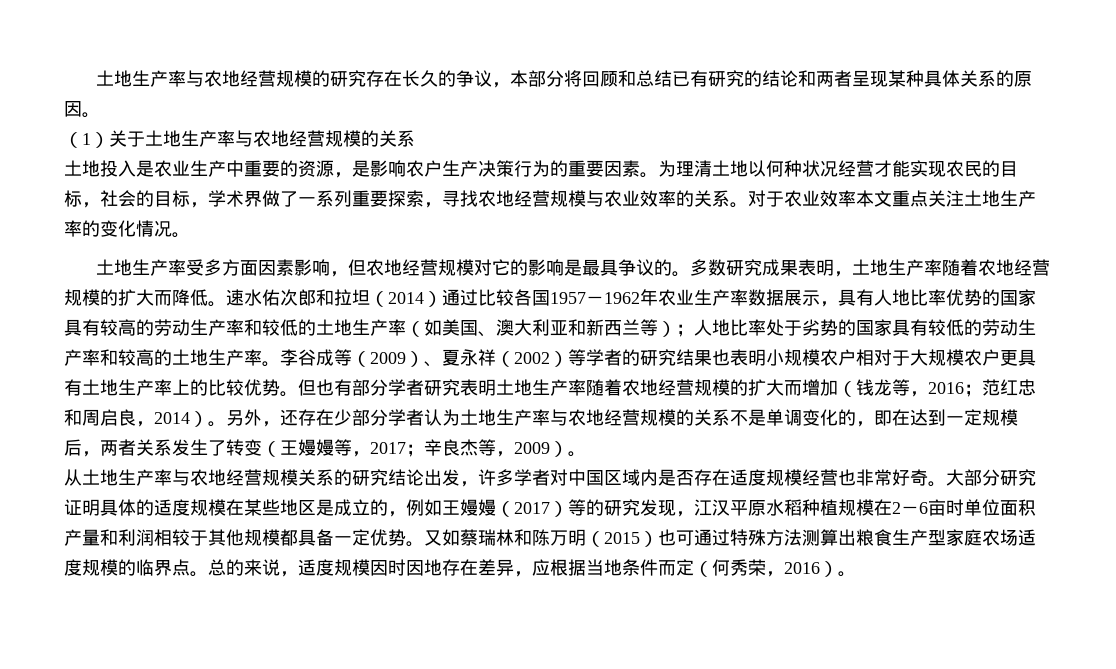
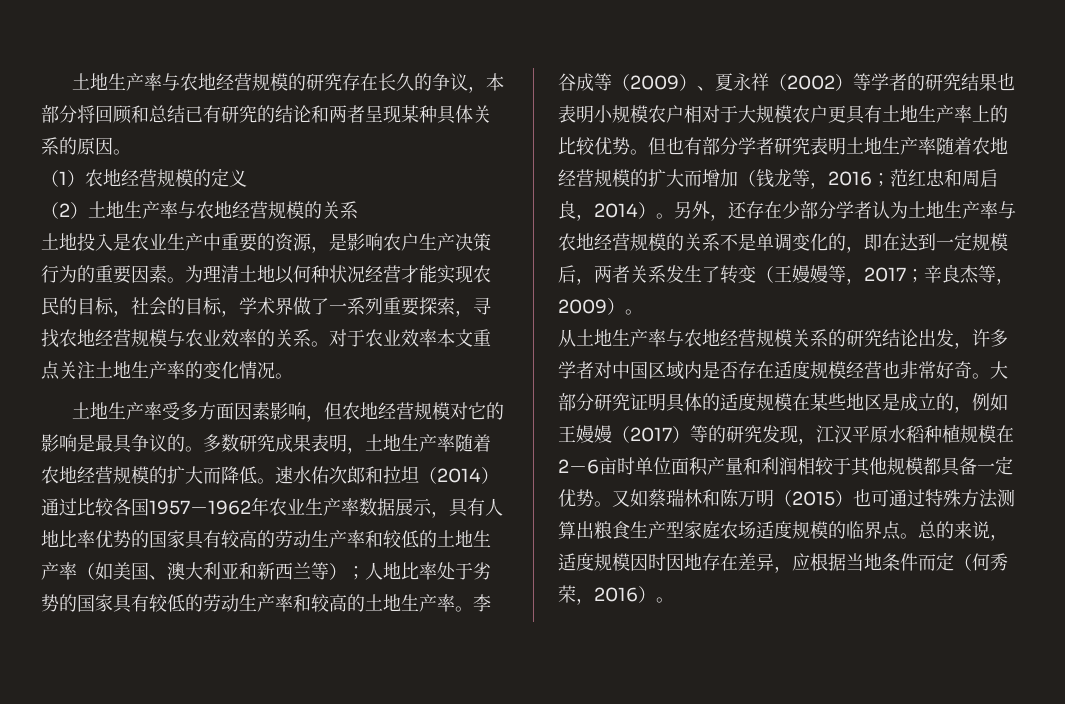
- （1）关于土地生产率与农地经营规模的关系
+ （1）农地经营规模的定义
+ （2）土地生产率与农地经营规模的关系

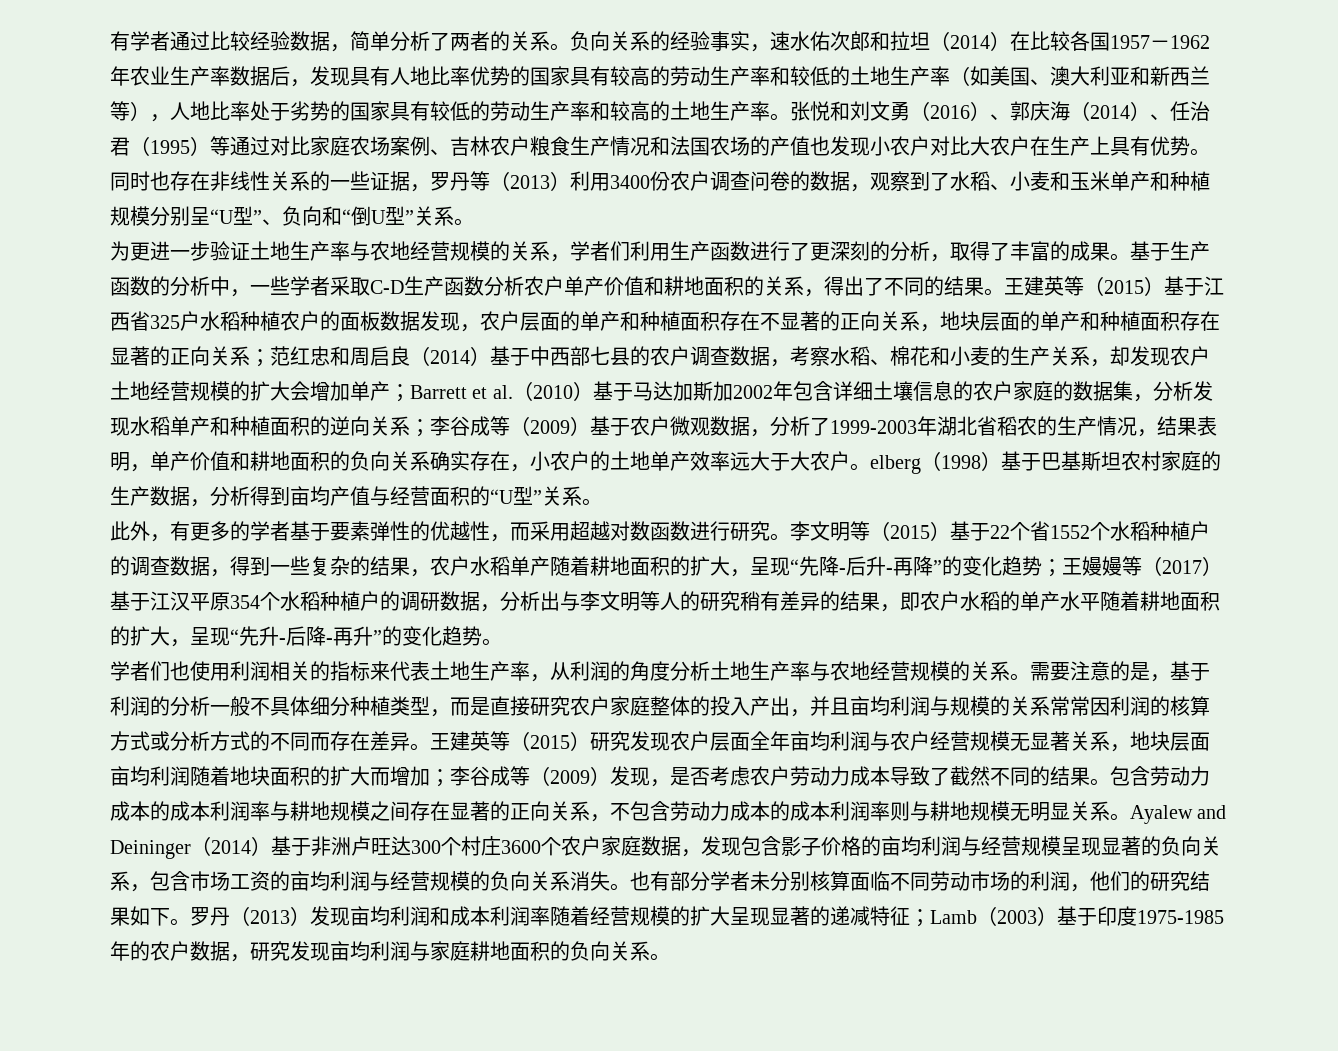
- 土地生产率与农地经营规模的研究存在长久的争议，本部分将回顾和总结已有研究的结论和两者呈现某种具体关系的原因。
- （1）农地经营规模的定义
- （2）土地生产率与农地经营规模的关系
- 土地投入是农业生产中重要的资源，是影响农户生产决策行为的重要因素。为理清土地以何种状况经营才能实现农民的目标，社会的目标，学术界做了一系列重要探索，寻找农地经营规模与农业效率的关系。对于农业效率本文重点关注土地生产率的变化情况。
- 土地生产率受多方面因素影响，但农地经营规模对它的影响是最具争议的。多数研究成果表明，土地生产率随着农地经营规模的扩大而降低。速水佑次郎和拉坦（2014）通过比较各国1957－1962年农业生产率数据展示，具有人地比率优势的国家具有较高的劳动生产率和较低的土地生产率（如美国、澳大利亚和新西兰等）；人地比率处于劣势的国家具有较低的劳动生产率和较高的土地生产率。
+ 有学者通过比较经验数据，简单分析了两者的关系。负向关系的经验事实，速水佑次郎和拉坦（2014）在比较各国1957－1962年农业生产率数据后，发现具有人地比率优势的国家具有较高的劳动生产率和较低的土地生产率（如美国、澳大利亚和新西兰等），人地比率处于劣势的国家具有较低的劳动生产率和较高的土地生产率。
- 李谷成等（2009）、夏永祥（2002）等学者的研究结果也表明小规模农户相对于大规模农户更具有土地生产率上的比较优势。但也有部分学者研究表明土地生产率随着农地经营规模的扩大而增加（钱龙等，2016；范红忠和周启良，2014）。另外，还存在少部分学者认为土地生产率与农地经营规模的关系不是单调变化的，即在达到一定规模后，两者关系发生了转变（王嫚嫚等，2017；辛良杰等，2009）。
- 从土地生产率与农地经营规模关系的研究结论出发，许多学者对中国区域内是否存在适度规模经营也非常好奇。大部分研究证明具体的适度规模在某些地区是成立的，例如王嫚嫚（2017）等的研究发现，江汉平原水稻种植规模在2－6亩时单位面积产量和利润相较于其他规模都具备一定优势。又如蔡瑞林和陈万明（2015）也可通过特殊方法测算出粮食生产型家庭农场适度规模的临界点。总的来说，适度规模因时因地存在差异，应根据当地条件而定（何秀荣，2016）。
+ 张悦和刘文勇（2016）、郭庆海（2014）、任治君（1995）等通过对比家庭农场案例、吉林农户粮食生产情况和法国农场的产值也发现小农户对比大农户在生产上具有优势。同时也存在非线性关系的一些证据，罗丹等（2013）利用3400份农户调查问卷的数据，观察到了水稻、小麦和玉米单产和种植规模分别呈“U型”、负向和“倒U型”关系。
+ 为更进一步验证土地生产率与农地经营规模的关系，学者们利用生产函数进行了更深刻的分析，取得了丰富的成果。基于生产函数的分析中，一些学者采取C-D生产函数分析农户单产价值和耕地面积的关系，得出了不同的结果。王建英等（2015）基于江西省325户水稻种植农户的面板数据发现，农户层面的单产和种植面积存在不显著的正向关系，地块层面的单产和种植面积存在显著的正向关系；范红忠和周启良（2014）基于中西部七县的农户调查数据，考察水稻、棉花和小麦的生产关系，却发现农户土地经营规模的扩大会增加单产；Barrett et al.（2010）基于马达加斯加2002年包含详细土壤信息的农户家庭的数据集，分析发现水稻单产和种植面积的逆向关系；李谷成等（2009）基于农户微观数据，分析了1999-2003年湖北省稻农的生产情况，结果表明，单产价值和耕地面积的负向关系确实存在，小农户的土地单产效率远大于大农户。elberg（1998）基于巴基斯坦农村家庭的生产数据，分析得到亩均产值与经营面积的“U型”关系。
+ 此外，有更多的学者基于要素弹性的优越性，而采用超越对数函数进行研究。李文明等（2015）基于22个省1552个水稻种植户的调查数据，得到一些复杂的结果，农户水稻单产随着耕地面积的扩大，呈现“先降-后升-再降”的变化趋势；王嫚嫚等（2017）基于江汉平原354个水稻种植户的调研数据，分析出与李文明等人的研究稍有差异的结果，即农户水稻的单产水平随着耕地面积的扩大，呈现“先升-后降-再升”的变化趋势。
+ 学者们也使用利润相关的指标来代表土地生产率，从利润的角度分析土地生产率与农地经营规模的关系。需要注意的是，基于利润的分析一般不具体细分种植类型，而是直接研究农户家庭整体的投入产出，并且亩均利润与规模的关系常常因利润的核算方式或分析方式的不同而存在差异。王建英等（2015）研究发现农户层面全年亩均利润与农户经营规模无显著关系，地块层面亩均利润随着地块面积的扩大而增加；李谷成等（2009）发现，是否考虑农户劳动力成本导致了截然不同的结果。包含劳动力成本的成本利润率与耕地规模之间存在显著的正向关系，不包含劳动力成本的成本利润率则与耕地规模无明显关系。Ayalew and Deininger（2014）基于非洲卢旺达300个村庄3600个农户家庭数据，发现包含影子价格的亩均利润与经营规模呈现显著的负向关系，包含市场工资的亩均利润与经营规模的负向关系消失。也有部分学者未分别核算面临不同劳动市场的利润，他们的研究结果如下。罗丹（2013）发现亩均利润和成本利润率随着经营规模的扩大呈现显著的递减特征；Lamb（2003）基于印度1975-1985年的农户数据，研究发现亩均利润与家庭耕地面积的负向关系。

